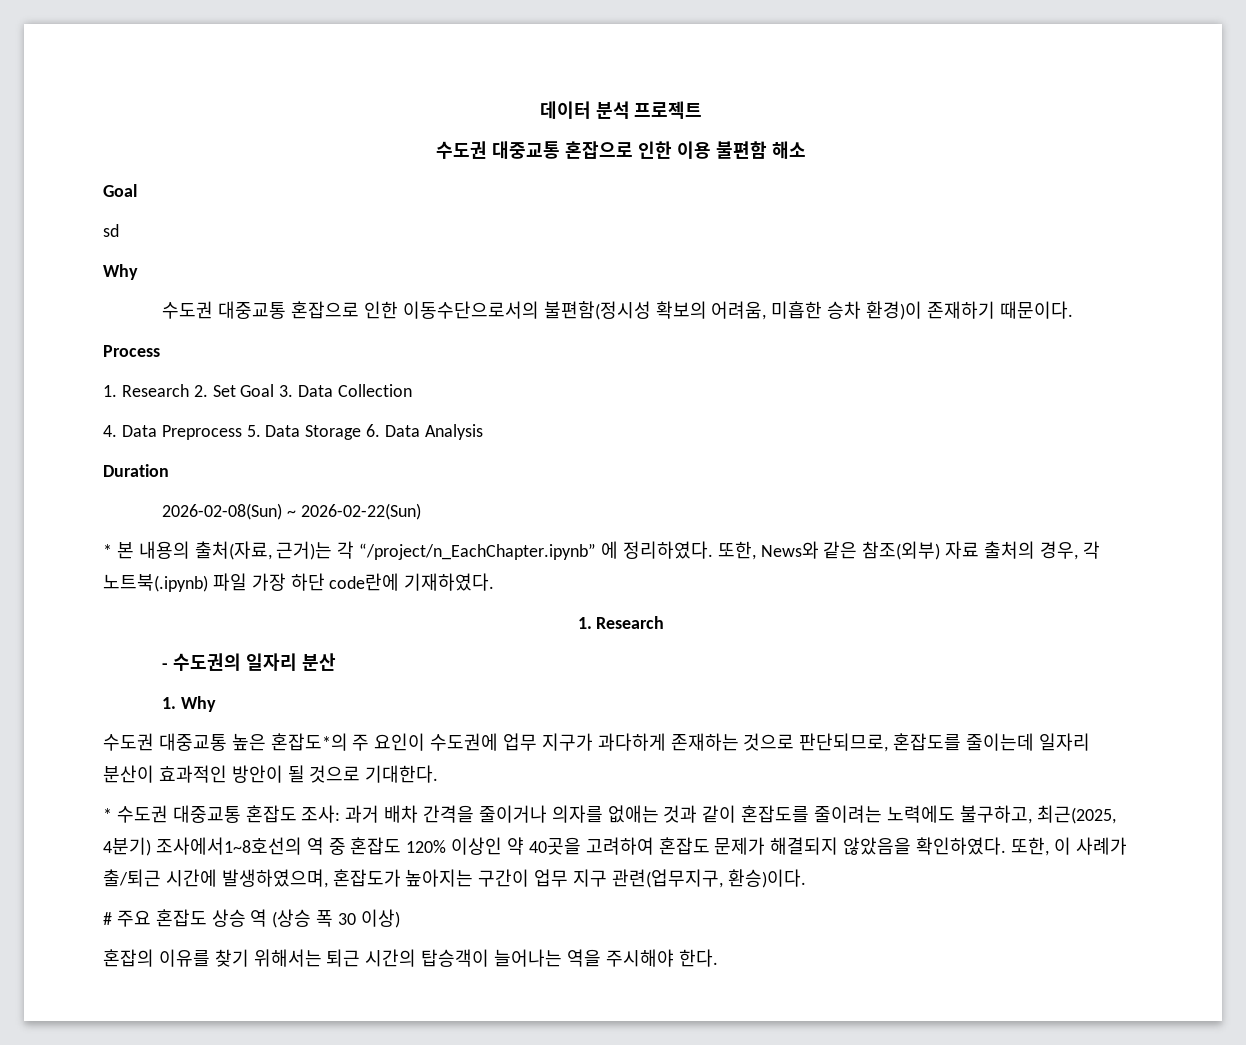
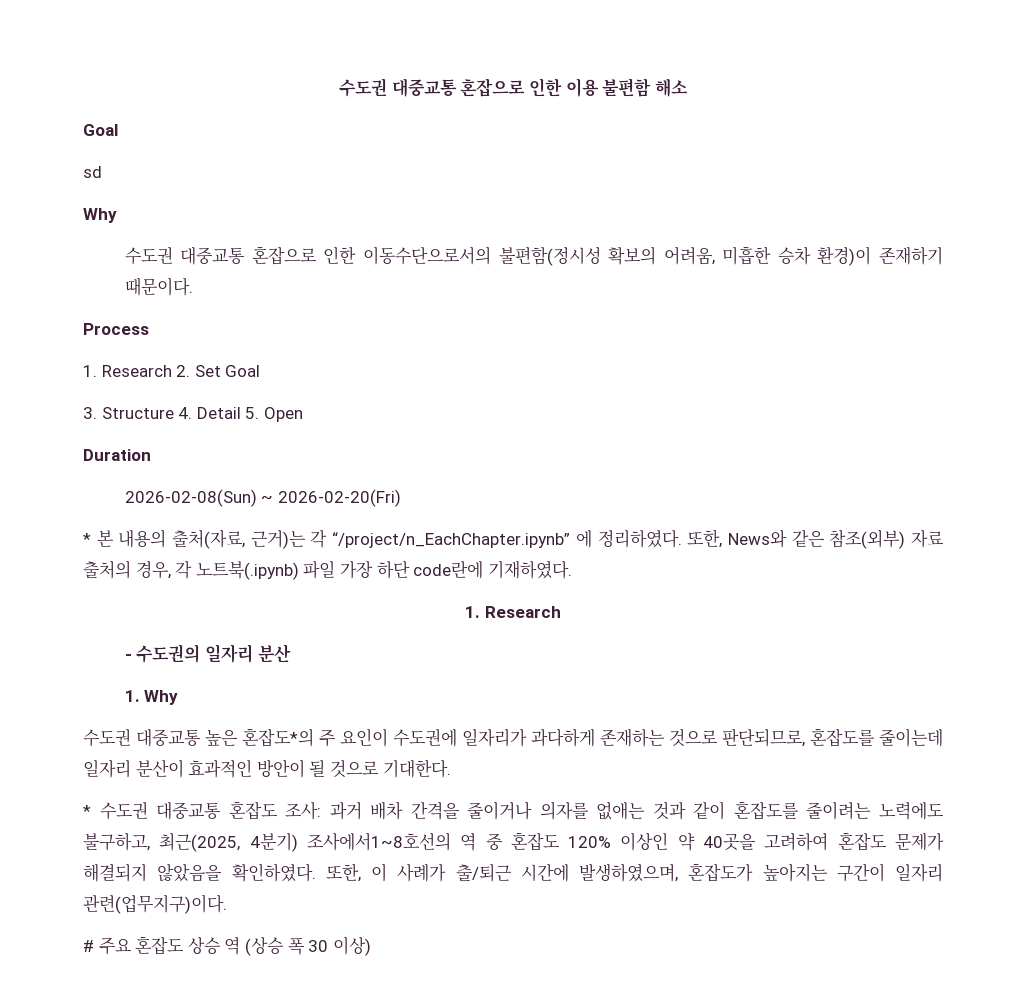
- 데이터 분석 프로젝트
- 1. Research 2. Set Goal 3. Data Collection
- 4. Data Preprocess 5. Data Storage 6. Data Analysis
+ 1. Research 2. Set Goal
+ 3. Structure 4. Detail 5. Open
- 2026-02-08(Sun) ~ 2026-02-22(Sun)
+ 2026-02-08(Sun) ~ 2026-02-20(Fri)
- 수도권 대중교통 높은 혼잡도*의 주 요인이 수도권에 업무 지구가 과다하게 존재하는 것으로 판단되므로, 혼잡도를 줄이는데 일자리 분산이 효과적인 방안이 될 것으로 기대한다.
+ 수도권 대중교통 높은 혼잡도*의 주 요인이 수도권에 일자리가 과다하게 존재하는 것으로 판단되므로, 혼잡도를 줄이는데 일자리 분산이 효과적인 방안이 될 것으로 기대한다.
- 또한, 이 사례가 출/퇴근 시간에 발생하였으며, 혼잡도가 높아지는 구간이 업무 지구 관련(업무지구, 환승)이다.
+ 또한, 이 사례가 출/퇴근 시간에 발생하였으며, 혼잡도가 높아지는 구간이 일자리 관련(업무지구)이다.
- 혼잡의 이유를 찾기 위해서는 퇴근 시간의 탑승객이 늘어나는 역을 주시해야 한다.

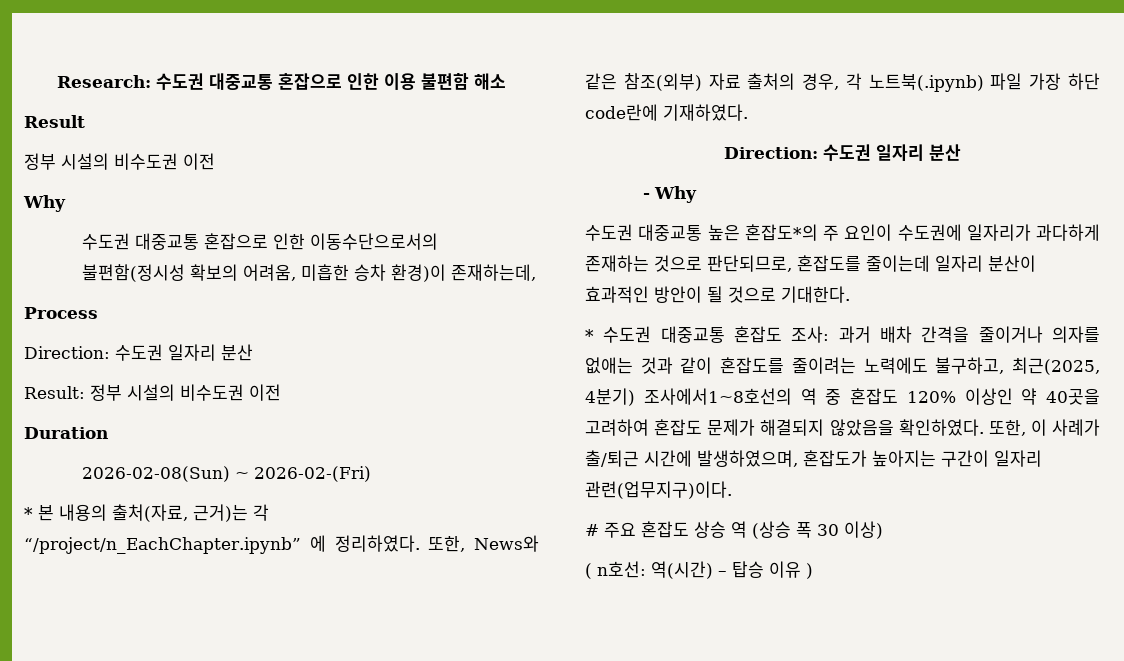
- 수도권 대중교통 혼잡으로 인한 이용 불편함 해소
- Goal
- sd
+ Research: 수도권 대중교통 혼잡으로 인한 이용 불편함 해소
+ Result
+ 정부 시설의 비수도권 이전
- 수도권 대중교통 혼잡으로 인한 이동수단으로서의 불편함(정시성 확보의 어려움, 미흡한 승차 환경)이 존재하기 때문이다.
+ 수도권 대중교통 혼잡으로 인한 이동수단으로서의 불편함(정시성 확보의 어려움, 미흡한 승차 환경)이 존재하는데,
  Process
- 1. Research 2. Set Goal
- 3. Structure 4. Detail 5. Open
+ Direction: 수도권 일자리 분산
+ Result: 정부 시설의 비수도권 이전
- 2026-02-08(Sun) ~ 2026-02-20(Fri)
+ 2026-02-08(Sun) ~ 2026-02-(Fri)
  또한, News와 같은 참조(외부) 자료 출처의 경우, 각 노트북(.ipynb) 파일 가장 하단 code란에 기재하였다.
- 1. Research
- - 수도권의 일자리 분산
- 1. Why
+ Direction: 수도권 일자리 분산
+ - Why
+ ( n호선: 역(시간) – 탑승 이유 )

